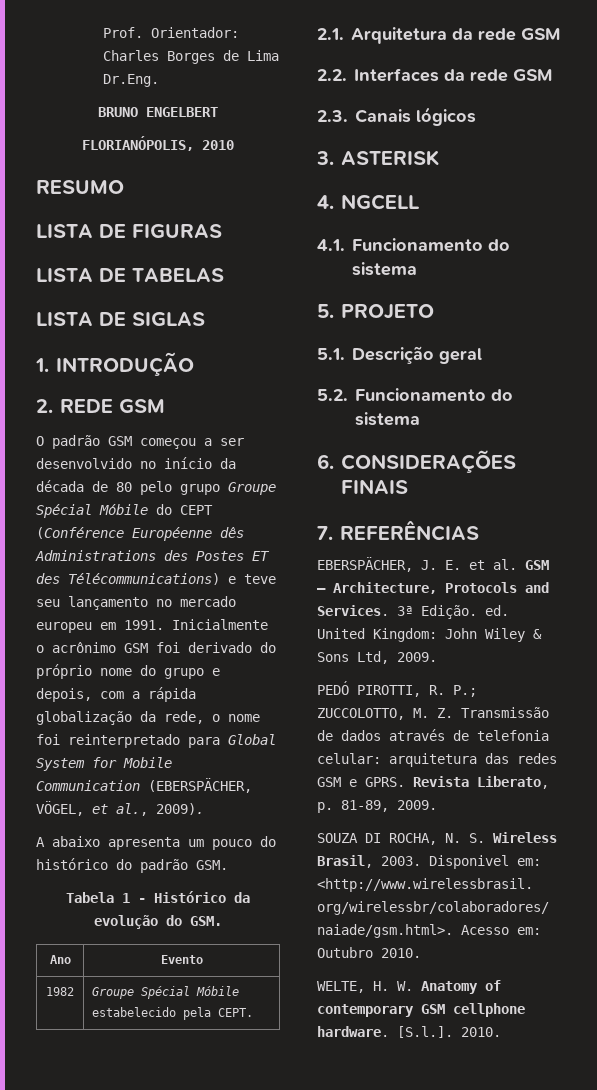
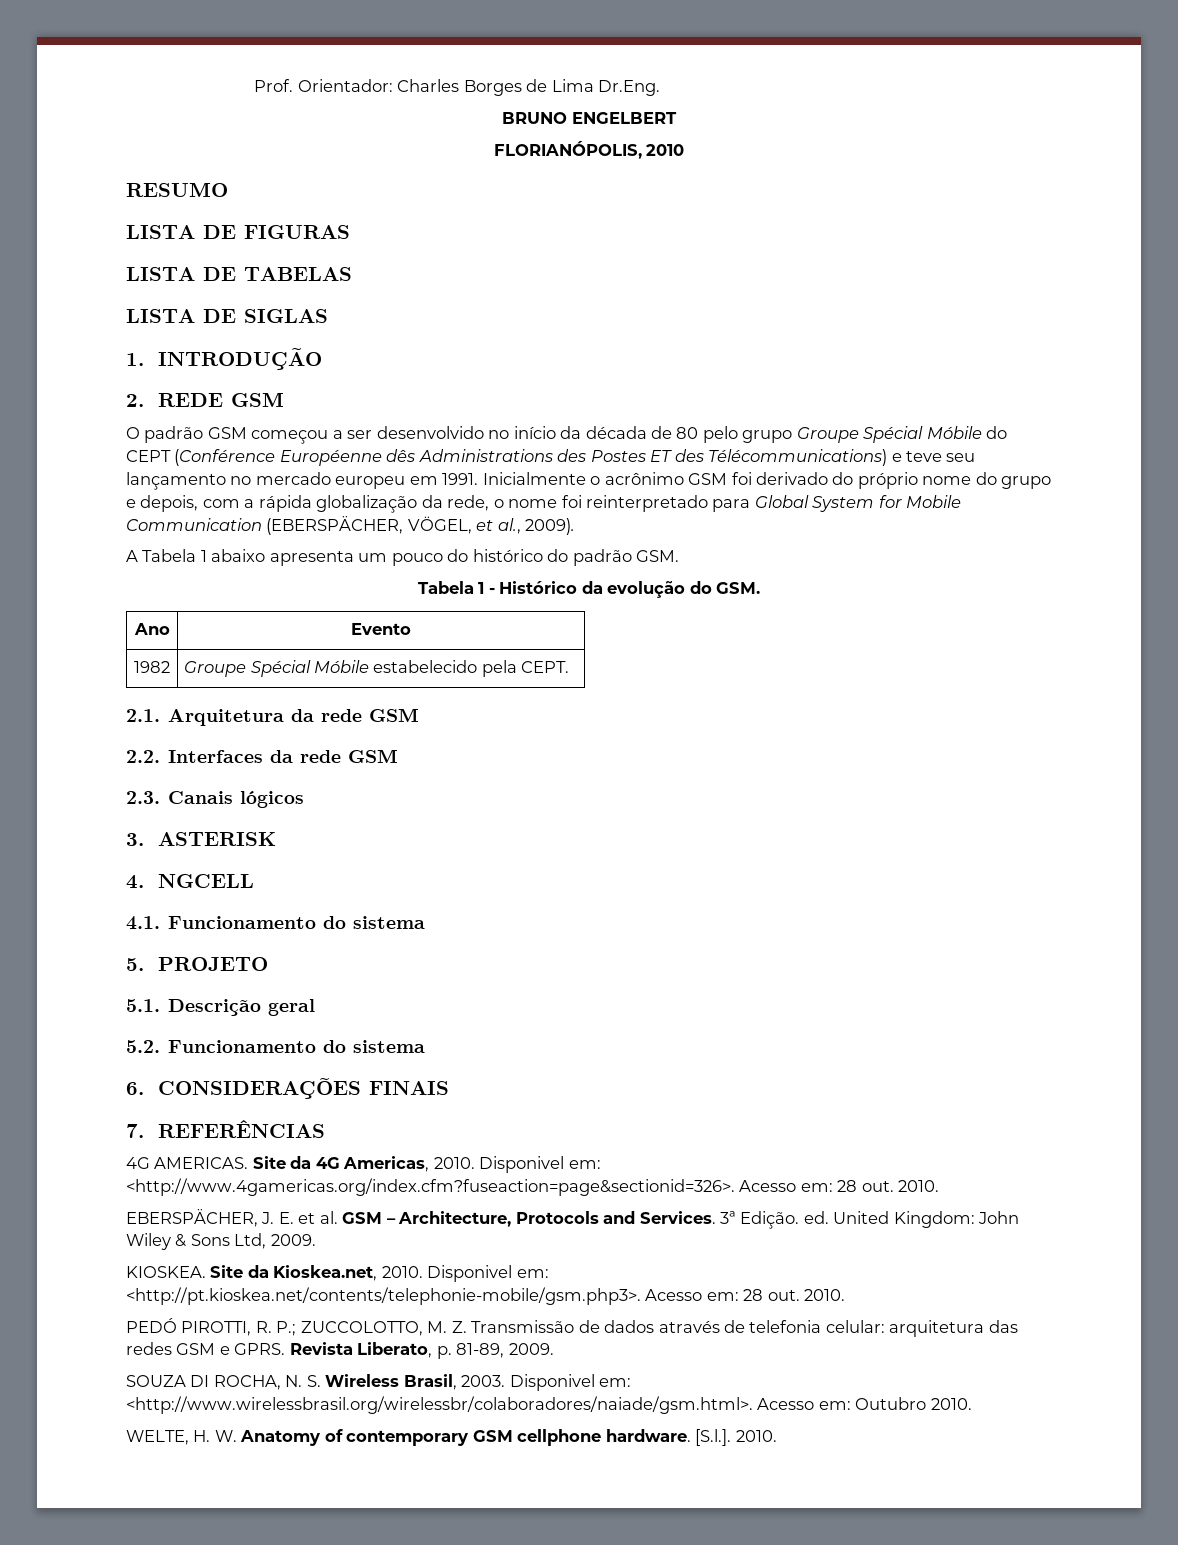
- A abaixo apresenta um pouco do histórico do padrão GSM.
+ A Tabela 1 abaixo apresenta um pouco do histórico do padrão GSM.
+ 4G AMERICAS. Site da 4G Americas, 2010. Disponivel em: <http://www.4gamericas.org/index.cfm?fuseaction=page&sectionid=326>. Acesso em: 28 out. 2010.
+ KIOSKEA. Site da Kioskea.net, 2010. Disponivel em: <http://pt.kioskea.net/contents/telephonie-mobile/gsm.php3>. Acesso em: 28 out. 2010.

